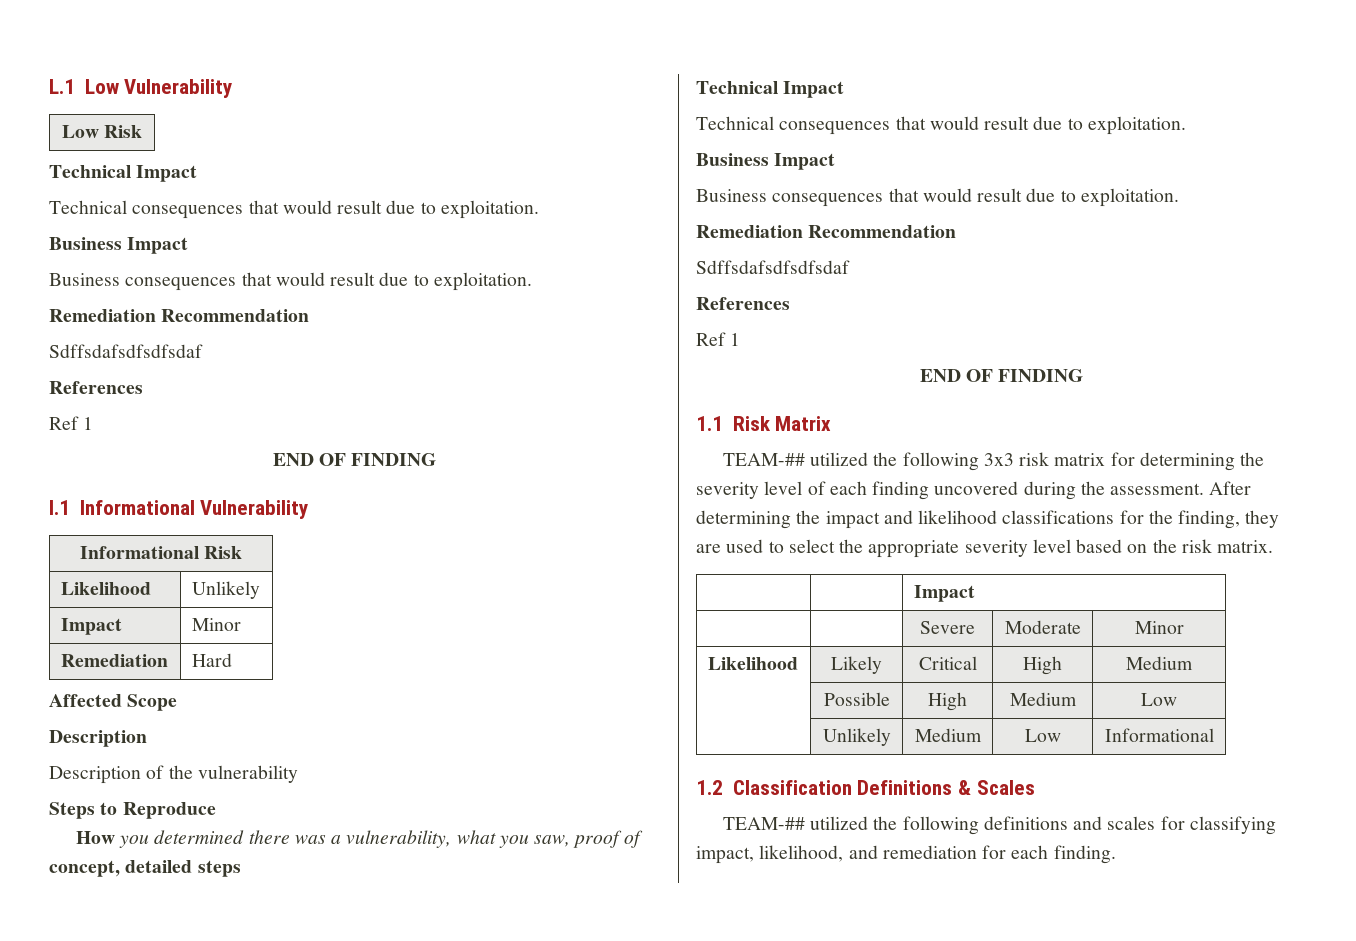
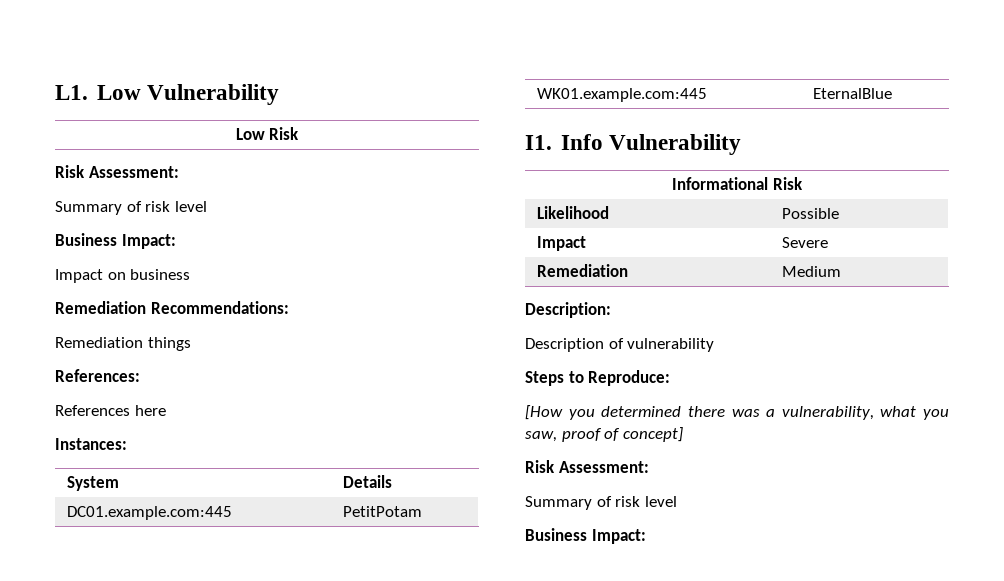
- L.1 Low Vulnerability
+ L1. Low Vulnerability
  Low Risk
- Technical Impact
- Technical consequences that would result due to exploitation.
- Business Impact
- Business consequences that would result due to exploitation.
- Remediation Recommendation
- Sdffsdafsdfsdfsdaf
- References
- Ref 1
- END OF FINDING
- I.1 Informational Vulnerability
+ Risk Assessment:
+ Summary of risk level
+ Business Impact:
+ Impact on business
+ Remediation Recommendations:
+ Remediation things
+ References:
+ References here
+ Instances:
+ System | Details
+ DC01.example.com:445 | PetitPotam
+ WK01.example.com:445 | EternalBlue
+ I1. Info Vulnerability
- Likelihood | Unlikely
+ Likelihood | Possible
- Impact | Minor
+ Impact | Severe
- Remediation | Hard
- Affected Scope
- Description
+ Remediation | Medium
+ Description:
- Description of the vulnerability
+ Description of vulnerability
- Steps to Reproduce
- How you determined there was a vulnerability, what you saw, proof of concept, detailed steps
- Technical Impact
- Technical consequences that would result due to exploitation.
- Business Impact
- Business consequences that would result due to exploitation.
- Remediation Recommendation
- Sdffsdafsdfsdfsdaf
- References
- Ref 1
- END OF FINDING
- 1.1 Risk Matrix
- TEAM-## utilized the following 3x3 risk matrix for determining the severity level of each finding uncovered during the assessment. After determining the impact and likelihood classifications for the finding, they are used to select the appropriate severity level based on the risk matrix.
- | | Impact
- | | Severe | Moderate | Minor
- Likelihood | Likely | Critical | High | Medium
- | Possible | High | Medium | Low
- | Unlikely | Medium | Low | Informational
- 1.2 Classification Definitions & Scales
- TEAM-## utilized the following definitions and scales for classifying impact, likelihood, and remediation for each finding.
+ Steps to Reproduce:
+ [How you determined there was a vulnerability, what you saw, proof of concept]
+ Risk Assessment:
+ Summary of risk level
+ Business Impact:

